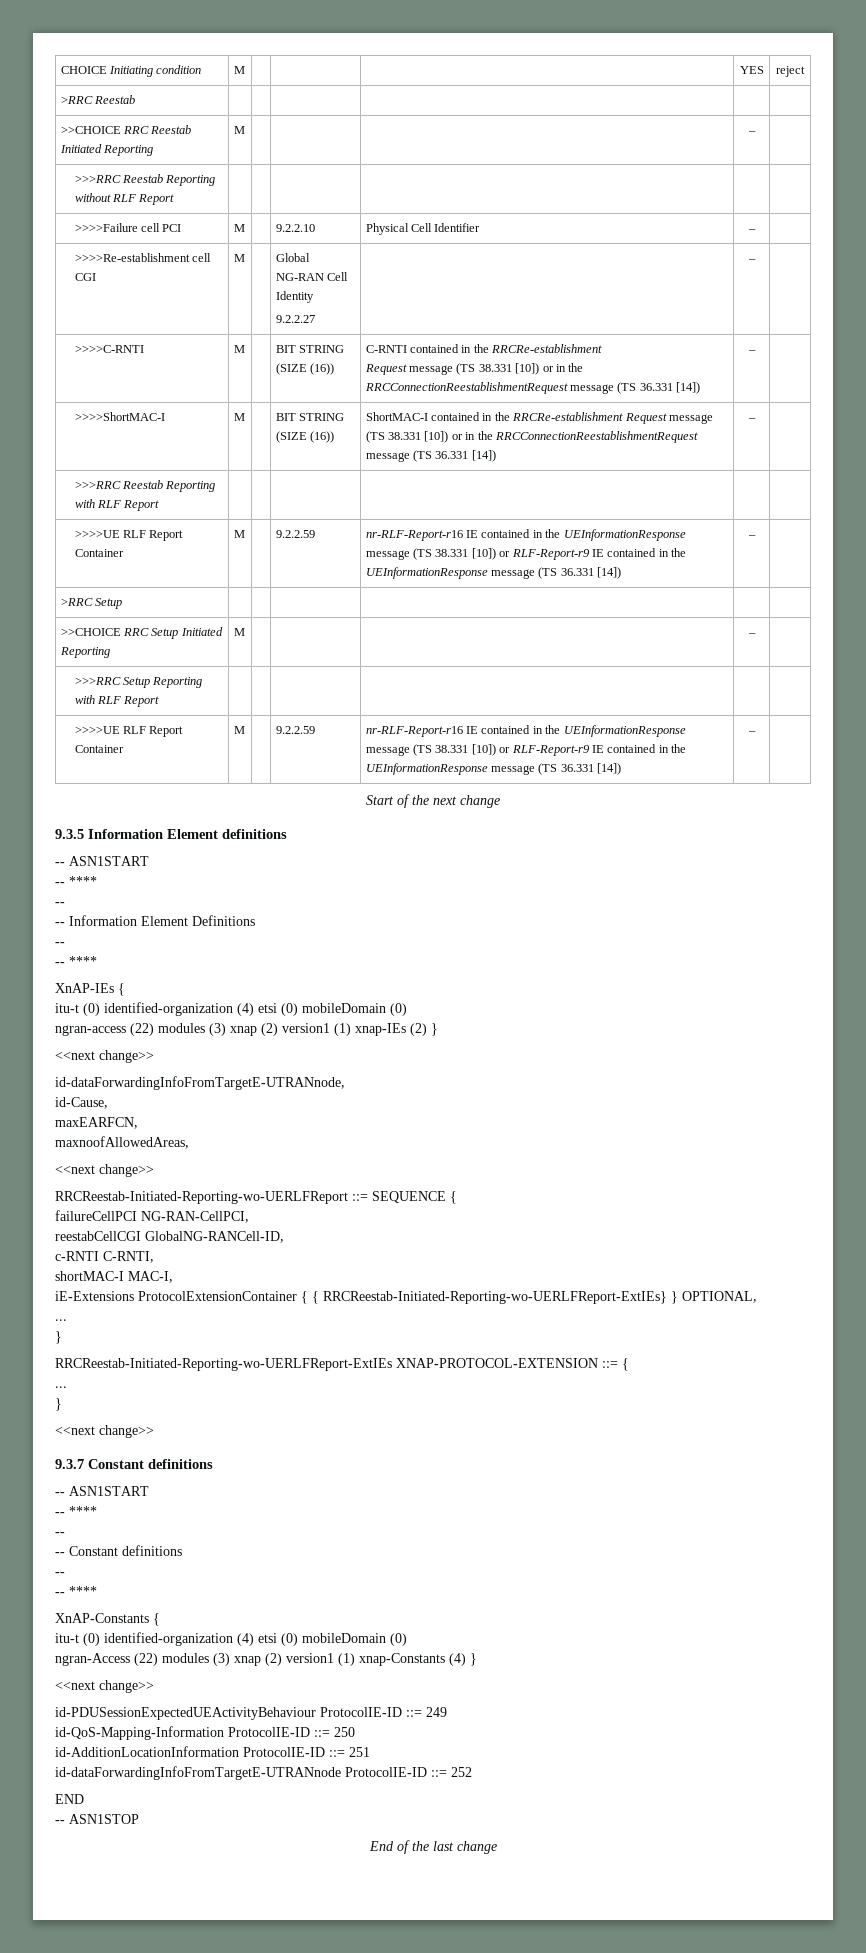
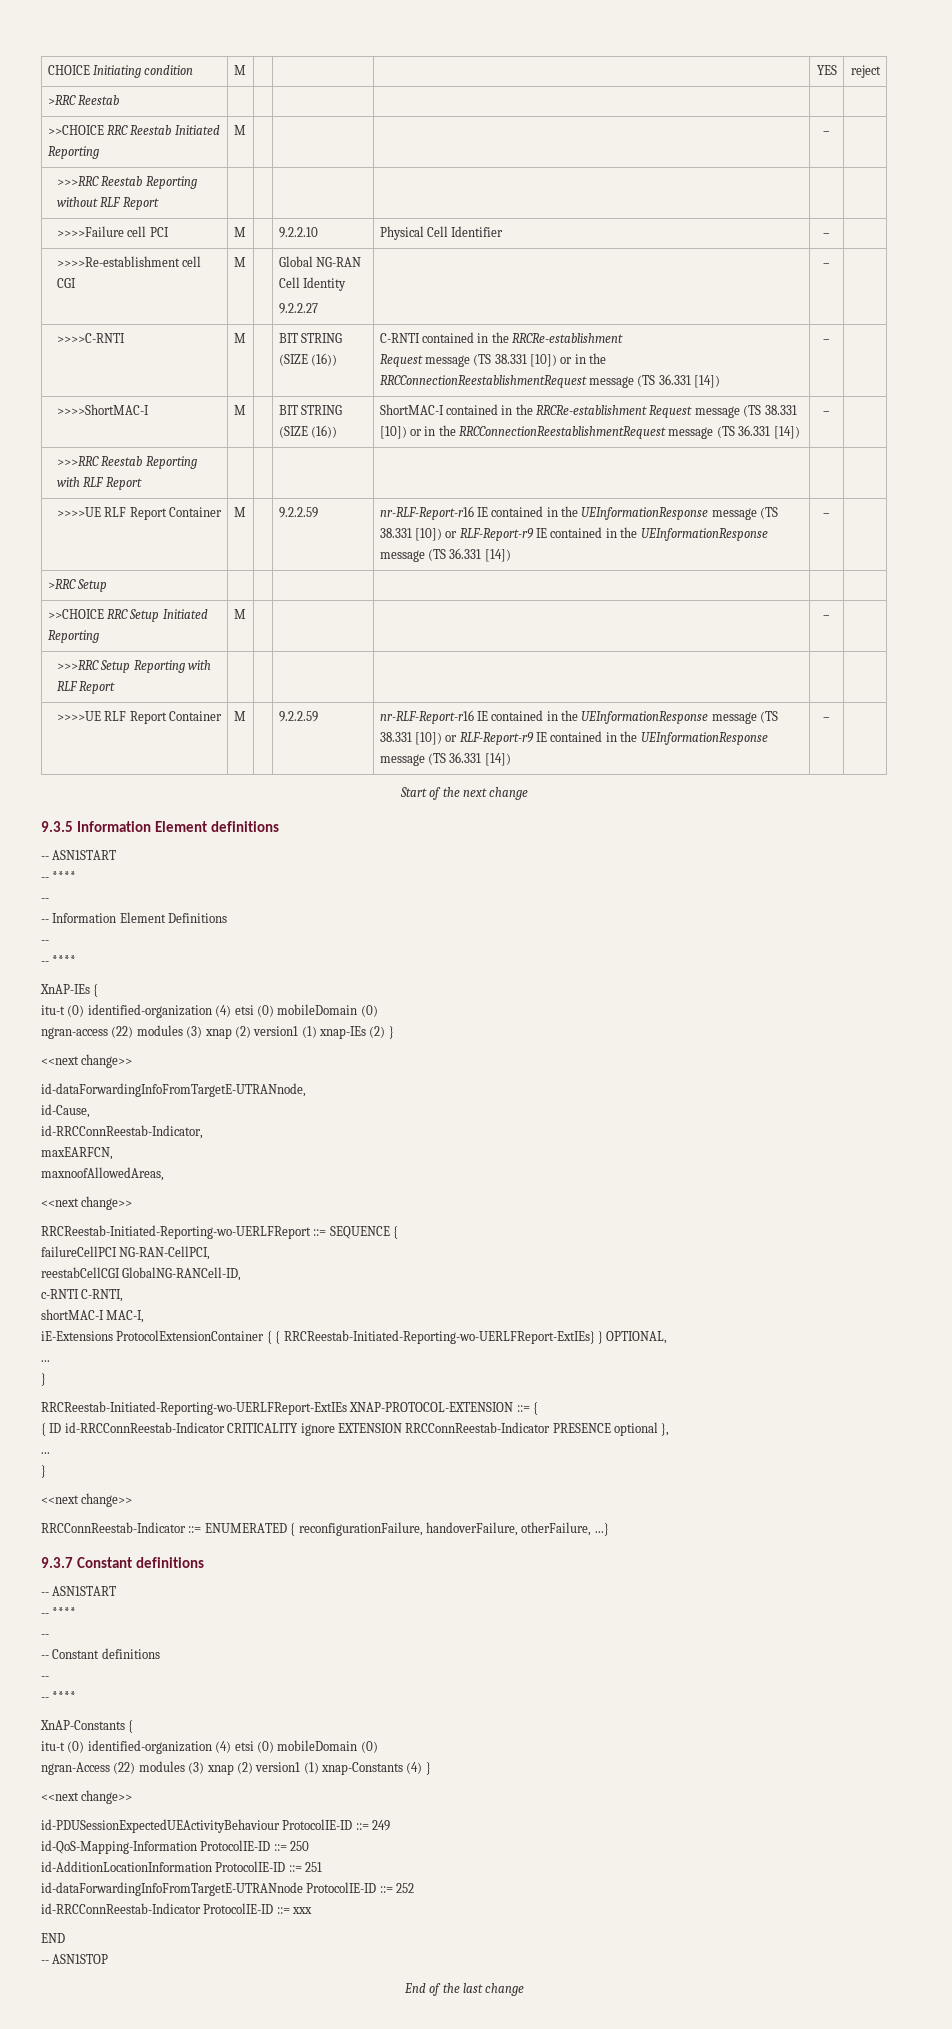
+ id-RRCConnReestab-Indicator,
  RRCReestab-Initiated-Reporting-wo-UERLFReport-ExtIEs XNAP-PROTOCOL-EXTENSION ::= {
+ { ID id-RRCConnReestab-Indicator CRITICALITY ignore EXTENSION RRCConnReestab-Indicator PRESENCE optional },
  ...
  }
  <<next change>>
+ RRCConnReestab-Indicator ::= ENUMERATED { reconfigurationFailure, handoverFailure, otherFailure, ...}
+ id-RRCConnReestab-Indicator ProtocolIE-ID ::= xxx

